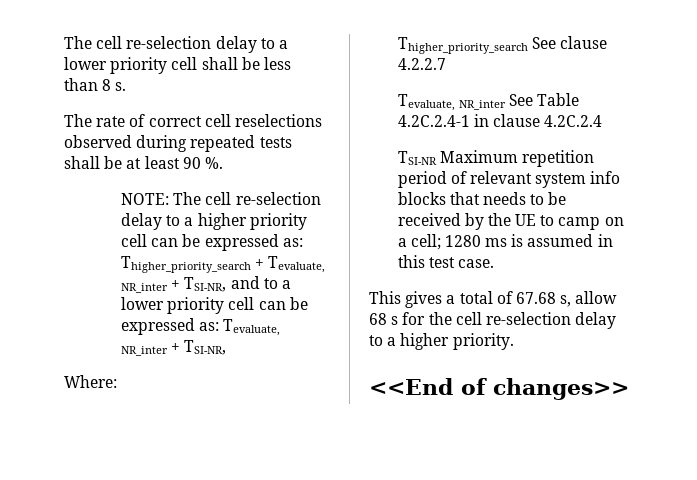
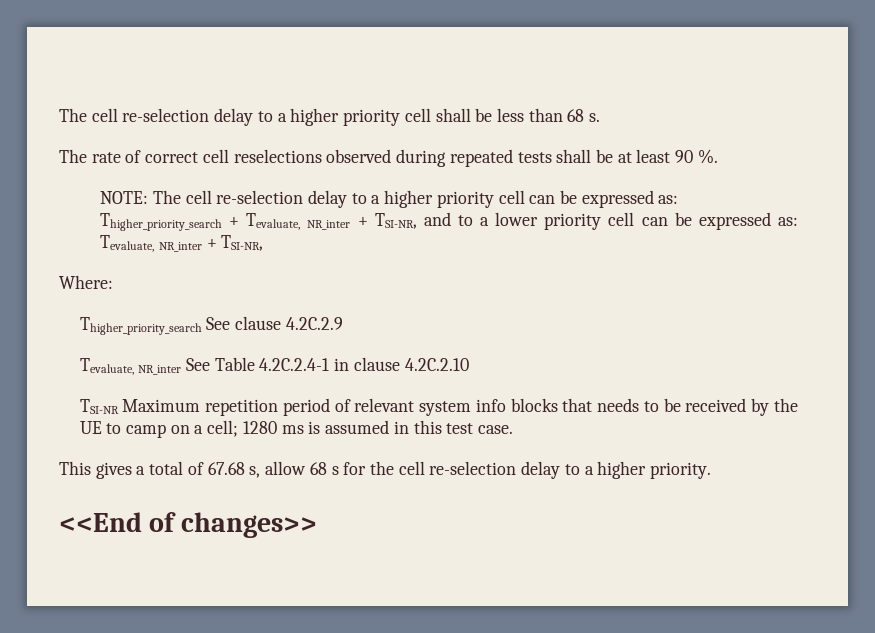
- The cell re-selection delay to a lower priority cell shall be less than 8 s.
+ The cell re-selection delay to a higher priority cell shall be less than 68 s.
- Thigher_priority_search See clause 4.2.2.7
+ Thigher_priority_search See clause 4.2C.2.9
- Tevaluate, NR_inter See Table 4.2C.2.4-1 in clause 4.2C.2.4
+ Tevaluate, NR_inter See Table 4.2C.2.4-1 in clause 4.2C.2.10

